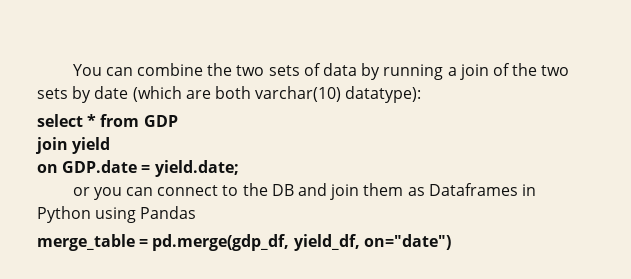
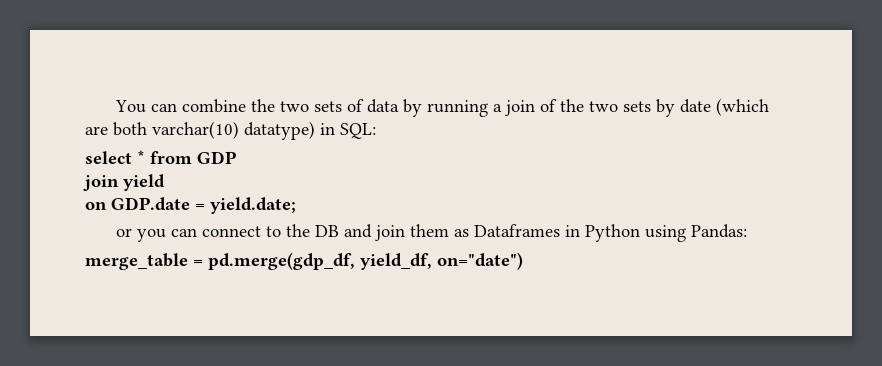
- You can combine the two sets of data by running a join of the two sets by date (which are both varchar(10) datatype):
+ You can combine the two sets of data by running a join of the two sets by date (which are both varchar(10) datatype) in SQL:
- or you can connect to the DB and join them as Dataframes in Python using Pandas
+ or you can connect to the DB and join them as Dataframes in Python using Pandas:

